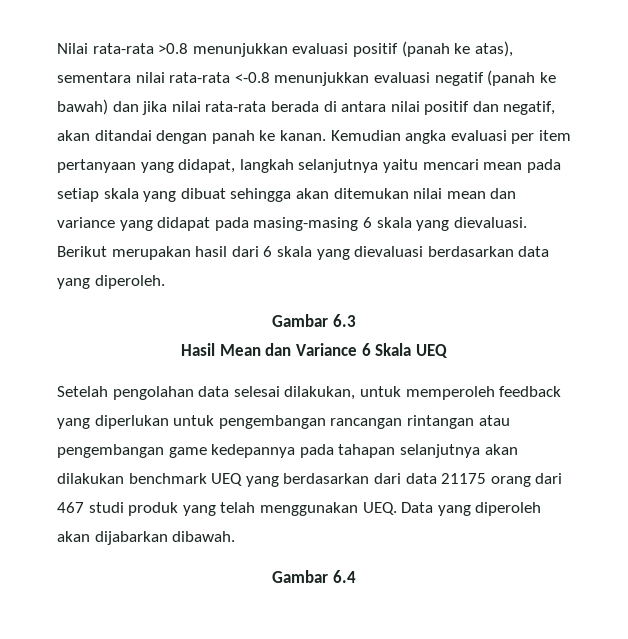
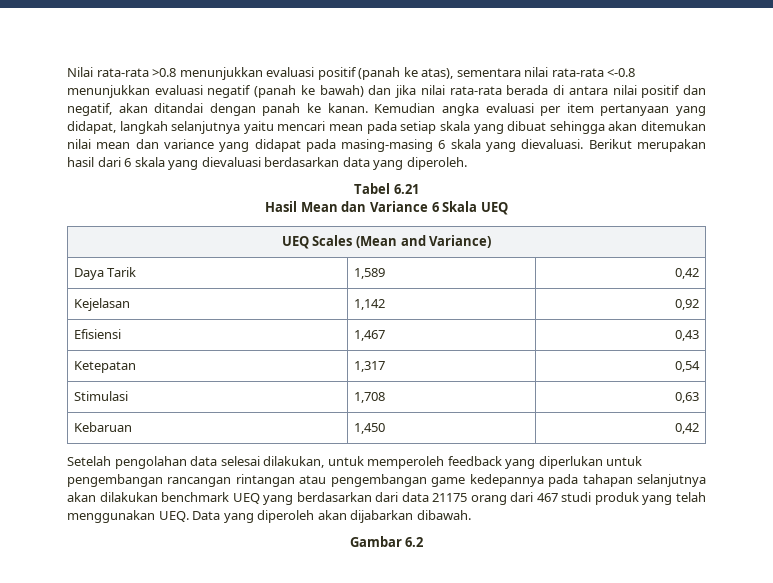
- Gambar 6.3
+ Tabel 6.21
+ UEQ Scales (Mean and Variance)
+ Daya Tarik | 1,589 | 0,42
+ Kejelasan | 1,142 | 0,92
+ Efisiensi | 1,467 | 0,43
+ Ketepatan | 1,317 | 0,54
+ Stimulasi | 1,708 | 0,63
+ Kebaruan | 1,450 | 0,42
- Gambar 6.4
+ Gambar 6.2

